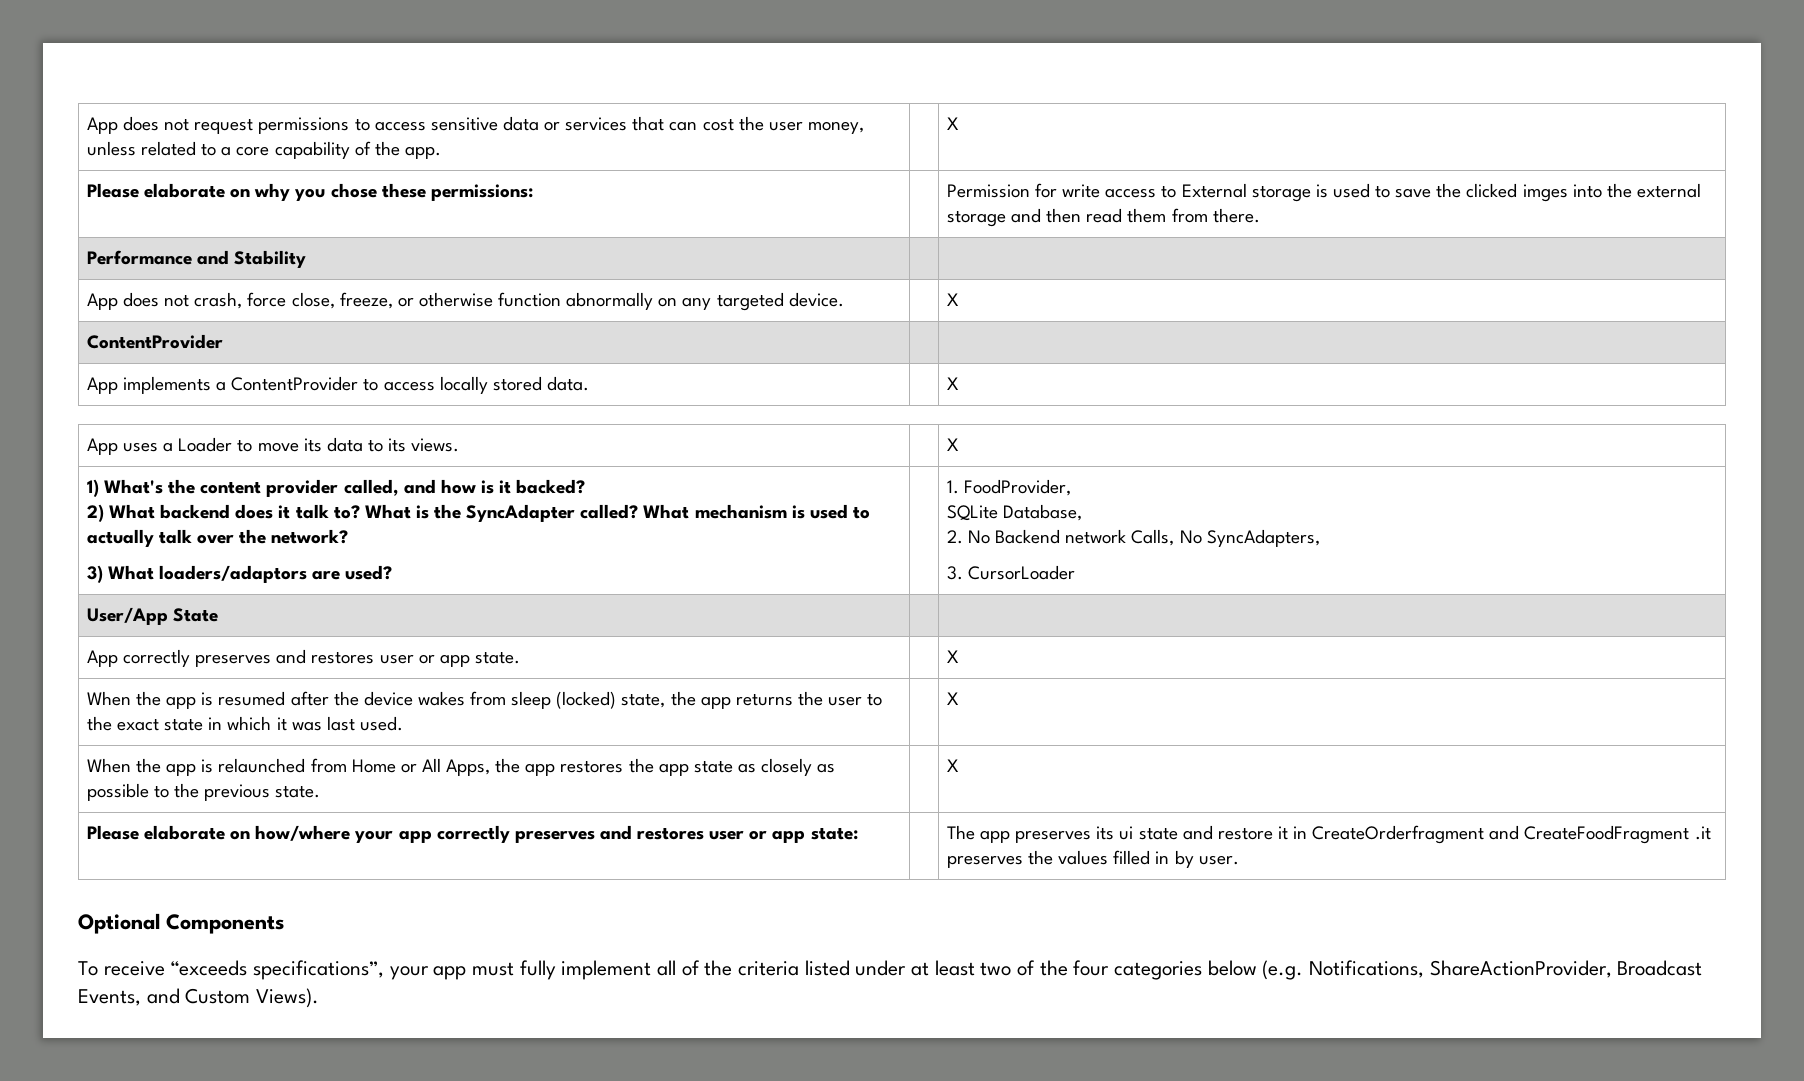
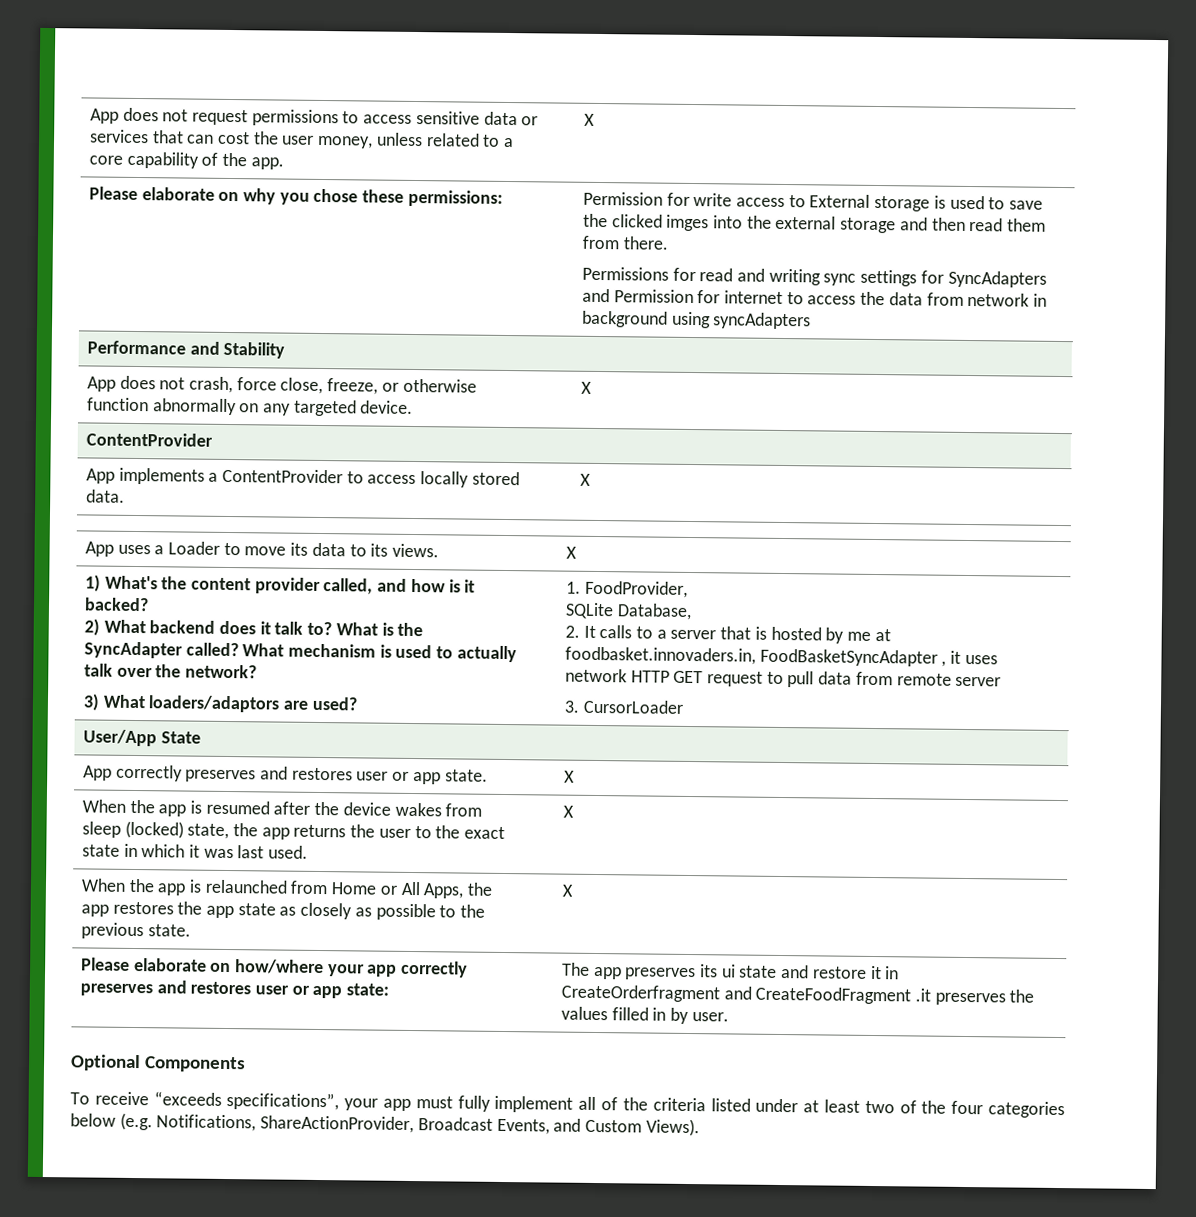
+ Permissions for read and writing sync settings for SyncAdapters and Permission for internet to access the data from network in background using syncAdapters
- 2. No Backend network Calls, No SyncAdapters,
+ 2. It calls to a server that is hosted by me at foodbasket.innovaders.in, FoodBasketSyncAdapter , it uses network HTTP GET request to pull data from remote server

